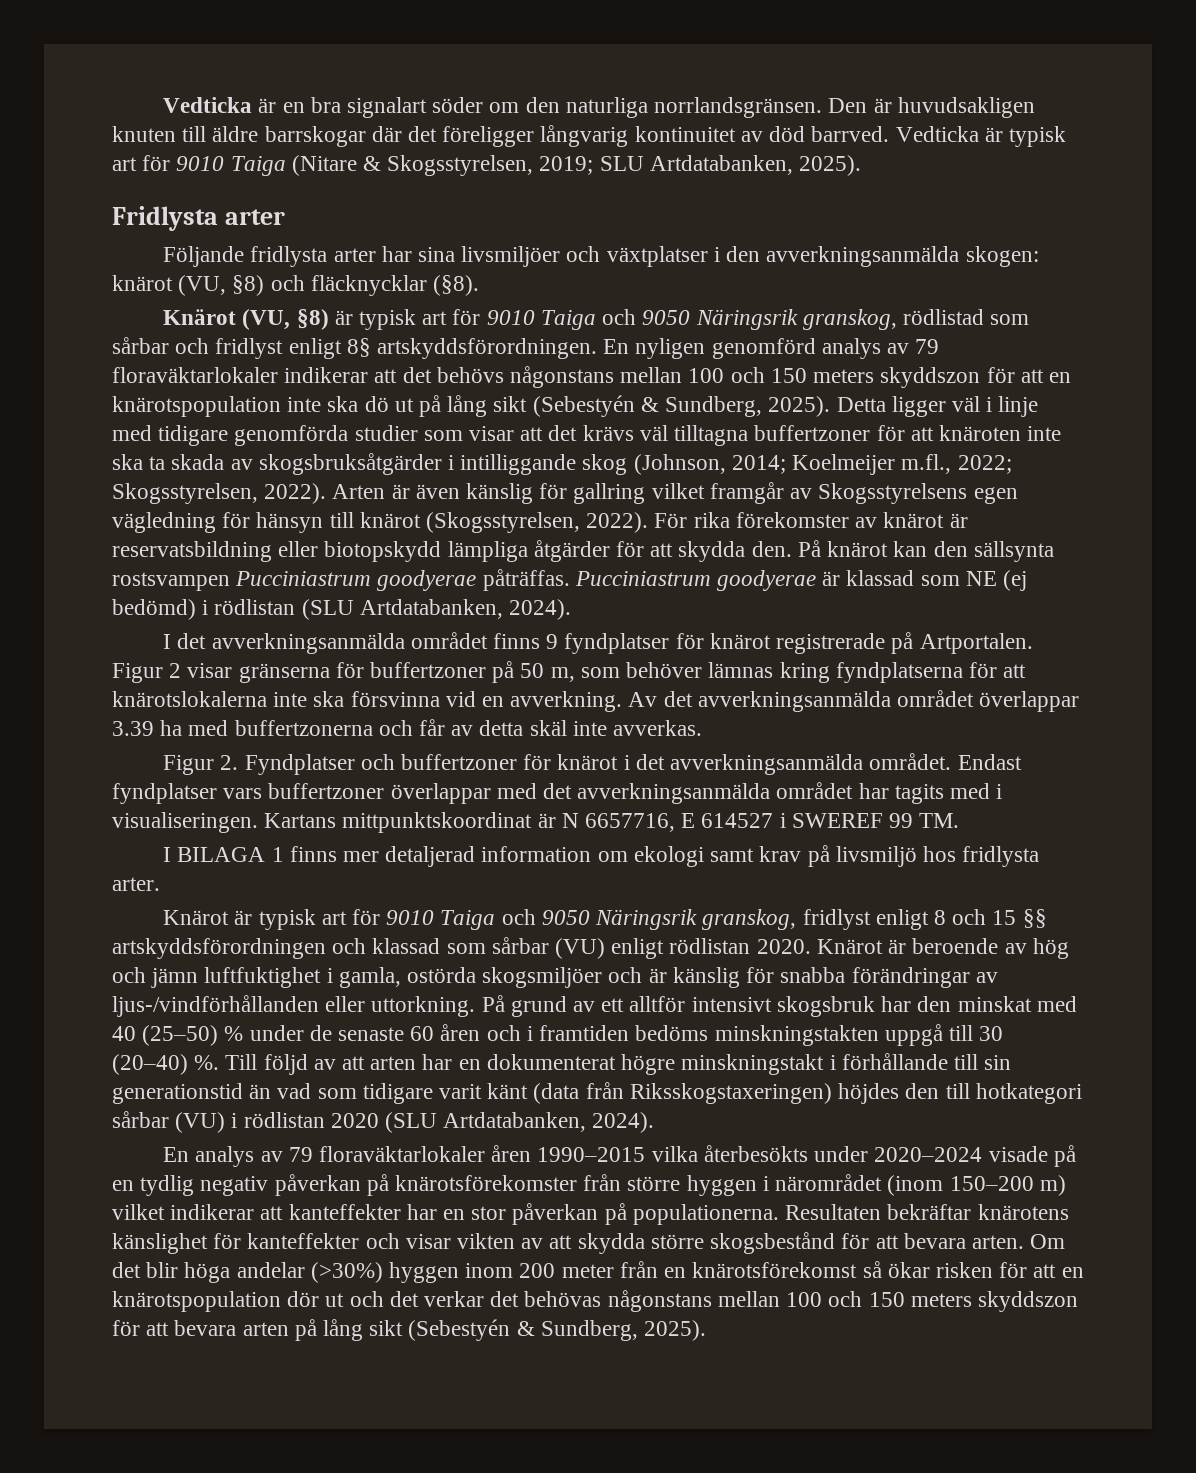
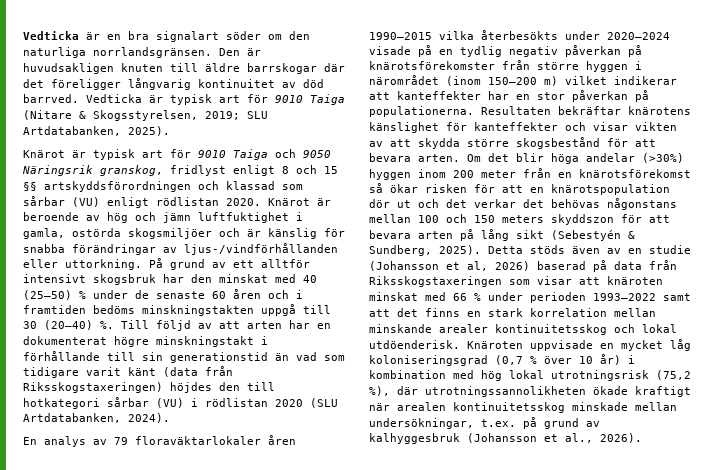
- Fridlysta arter
- Följande fridlysta arter har sina livsmiljöer och växtplatser i den avverkningsanmälda skogen: knärot (VU, §8) och fläcknycklar (§8).
- Knärot (VU, §8) är typisk art för 9010 Taiga och 9050 Näringsrik granskog, rödlistad som sårbar och fridlyst enligt 8§ artskyddsförordningen. En nyligen genomförd analys av 79 floraväktarlokaler indikerar att det behövs någonstans mellan 100 och 150 meters skyddszon för att en knärotspopulation inte ska dö ut på lång sikt (Sebestyén & Sundberg, 2025). Detta ligger väl i linje med tidigare genomförda studier som visar att det krävs väl tilltagna buffertzoner för att knäroten inte ska ta skada av skogsbruksåtgärder i intilliggande skog (Johnson, 2014; Koelmeijer m.fl., 2022; Skogsstyrelsen, 2022). Arten är även känslig för gallring vilket framgår av Skogsstyrelsens egen vägledning för hänsyn till knärot (Skogsstyrelsen, 2022). För rika förekomster av knärot är reservatsbildning eller biotopskydd lämpliga åtgärder för att skydda den. På knärot kan den sällsynta rostsvampen Pucciniastrum goodyerae påträffas. Pucciniastrum goodyerae är klassad som NE (ej bedömd) i rödlistan (SLU Artdatabanken, 2024).
- I det avverkningsanmälda området finns 9 fyndplatser för knärot registrerade på Artportalen. Figur 2 visar gränserna för buffertzoner på 50 m, som behöver lämnas kring fyndplatserna för att knärotslokalerna inte ska försvinna vid en avverkning. Av det avverkningsanmälda området överlappar 3.39 ha med buffertzonerna och får av detta skäl inte avverkas.
- Figur 2. Fyndplatser och buffertzoner för knärot i det avverkningsanmälda området. Endast fyndplatser vars buffertzoner överlappar med det avverkningsanmälda området har tagits med i visualiseringen. Kartans mittpunktskoordinat är N 6657716, E 614527 i SWEREF 99 TM.
- I BILAGA 1 finns mer detaljerad information om ekologi samt krav på livsmiljö hos fridlysta arter.
+ Detta stöds även av en studie (Johansson et al, 2026) baserad på data från Riksskogstaxeringen som visar att knäroten minskat med 66 % under perioden 1993–2022 samt att det finns en stark korrelation mellan minskande arealer kontinuitetsskog och lokal utdöenderisk. Knäroten uppvisade en mycket låg koloniseringsgrad (0,7 % över 10 år) i kombination med hög lokal utrotningsrisk (75,2 %), där utrotningssannolikheten ökade kraftigt när arealen kontinuitetsskog minskade mellan undersökningar, t.ex. på grund av kalhyggesbruk (Johansson et al., 2026).

